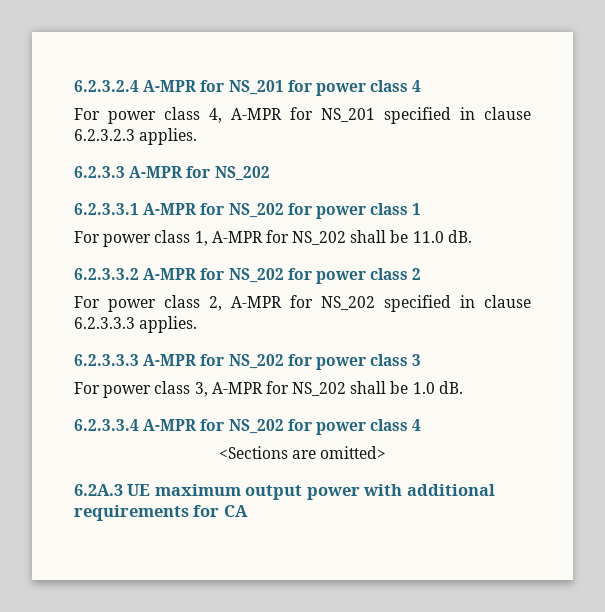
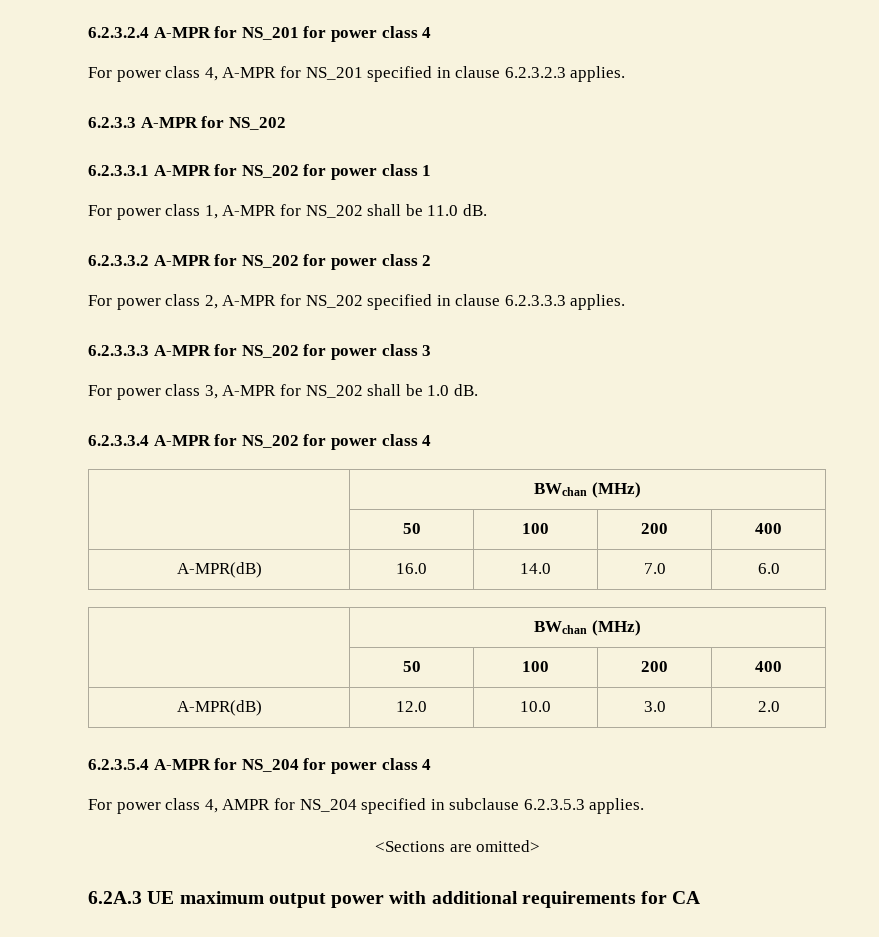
  6.2.3.3.4 A-MPR for NS_202 for power class 4
+ | BWchan (MHz)
+ | 50 | 100 | 200 | 400
+ A-MPR(dB) | 16.0 | 14.0 | 7.0 | 6.0
+ | BWchan (MHz)
+ | 50 | 100 | 200 | 400
+ A-MPR(dB) | 12.0 | 10.0 | 3.0 | 2.0
+ 6.2.3.5.4 A-MPR for NS_204 for power class 4
+ For power class 4, AMPR for NS_204 specified in subclause 6.2.3.5.3 applies.

